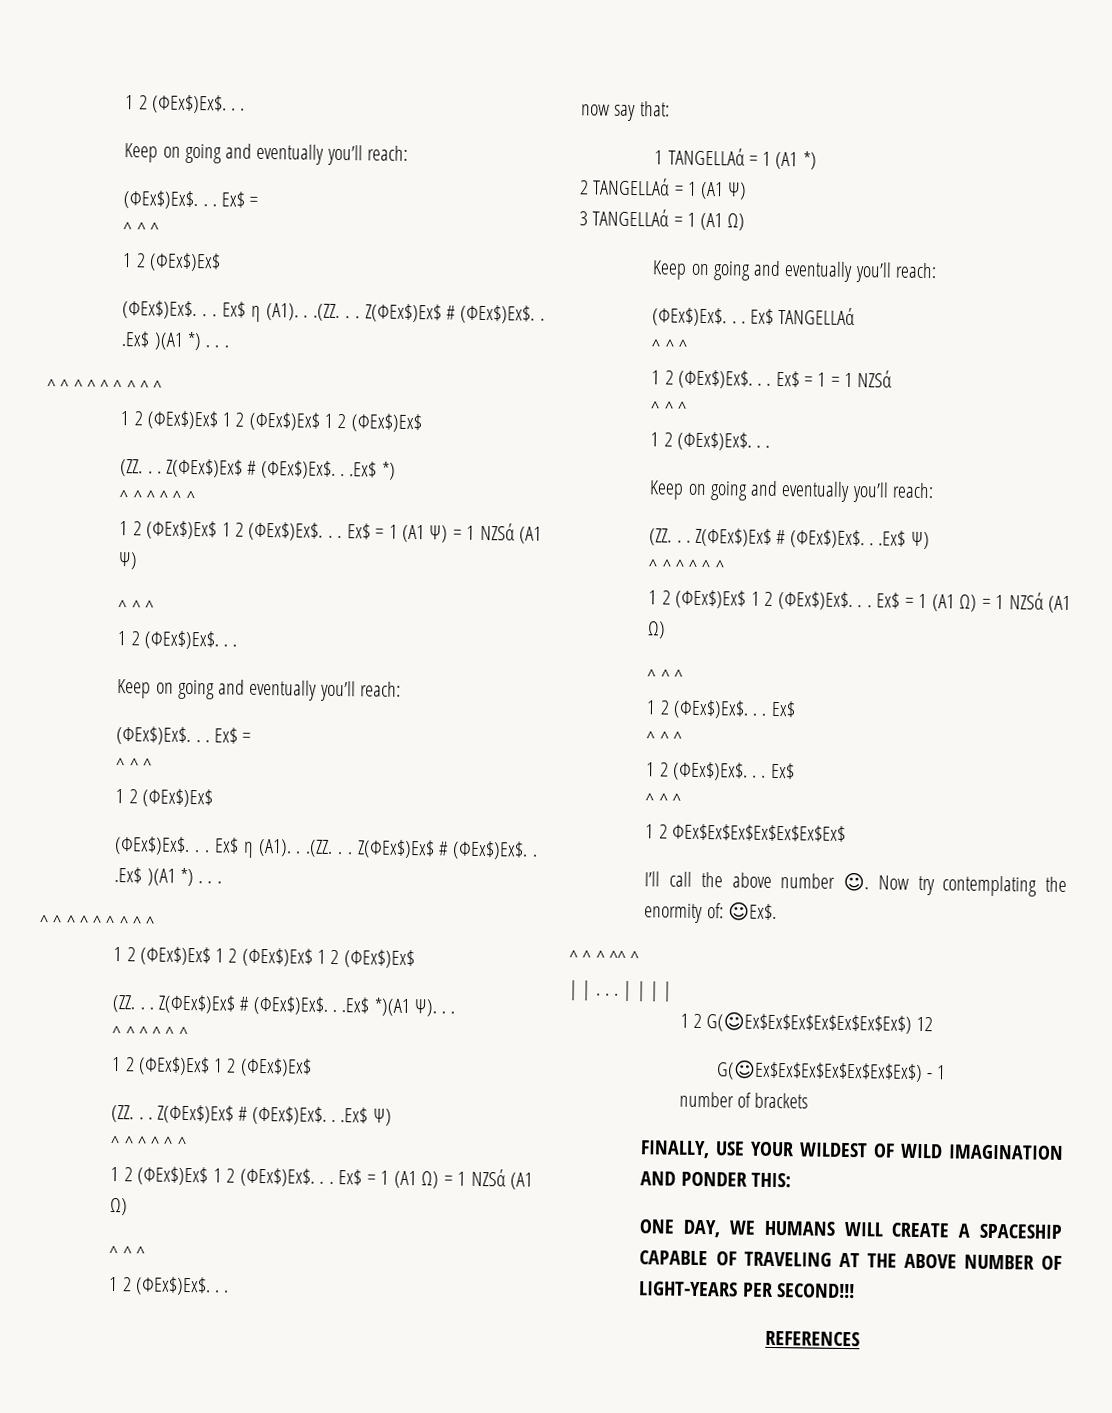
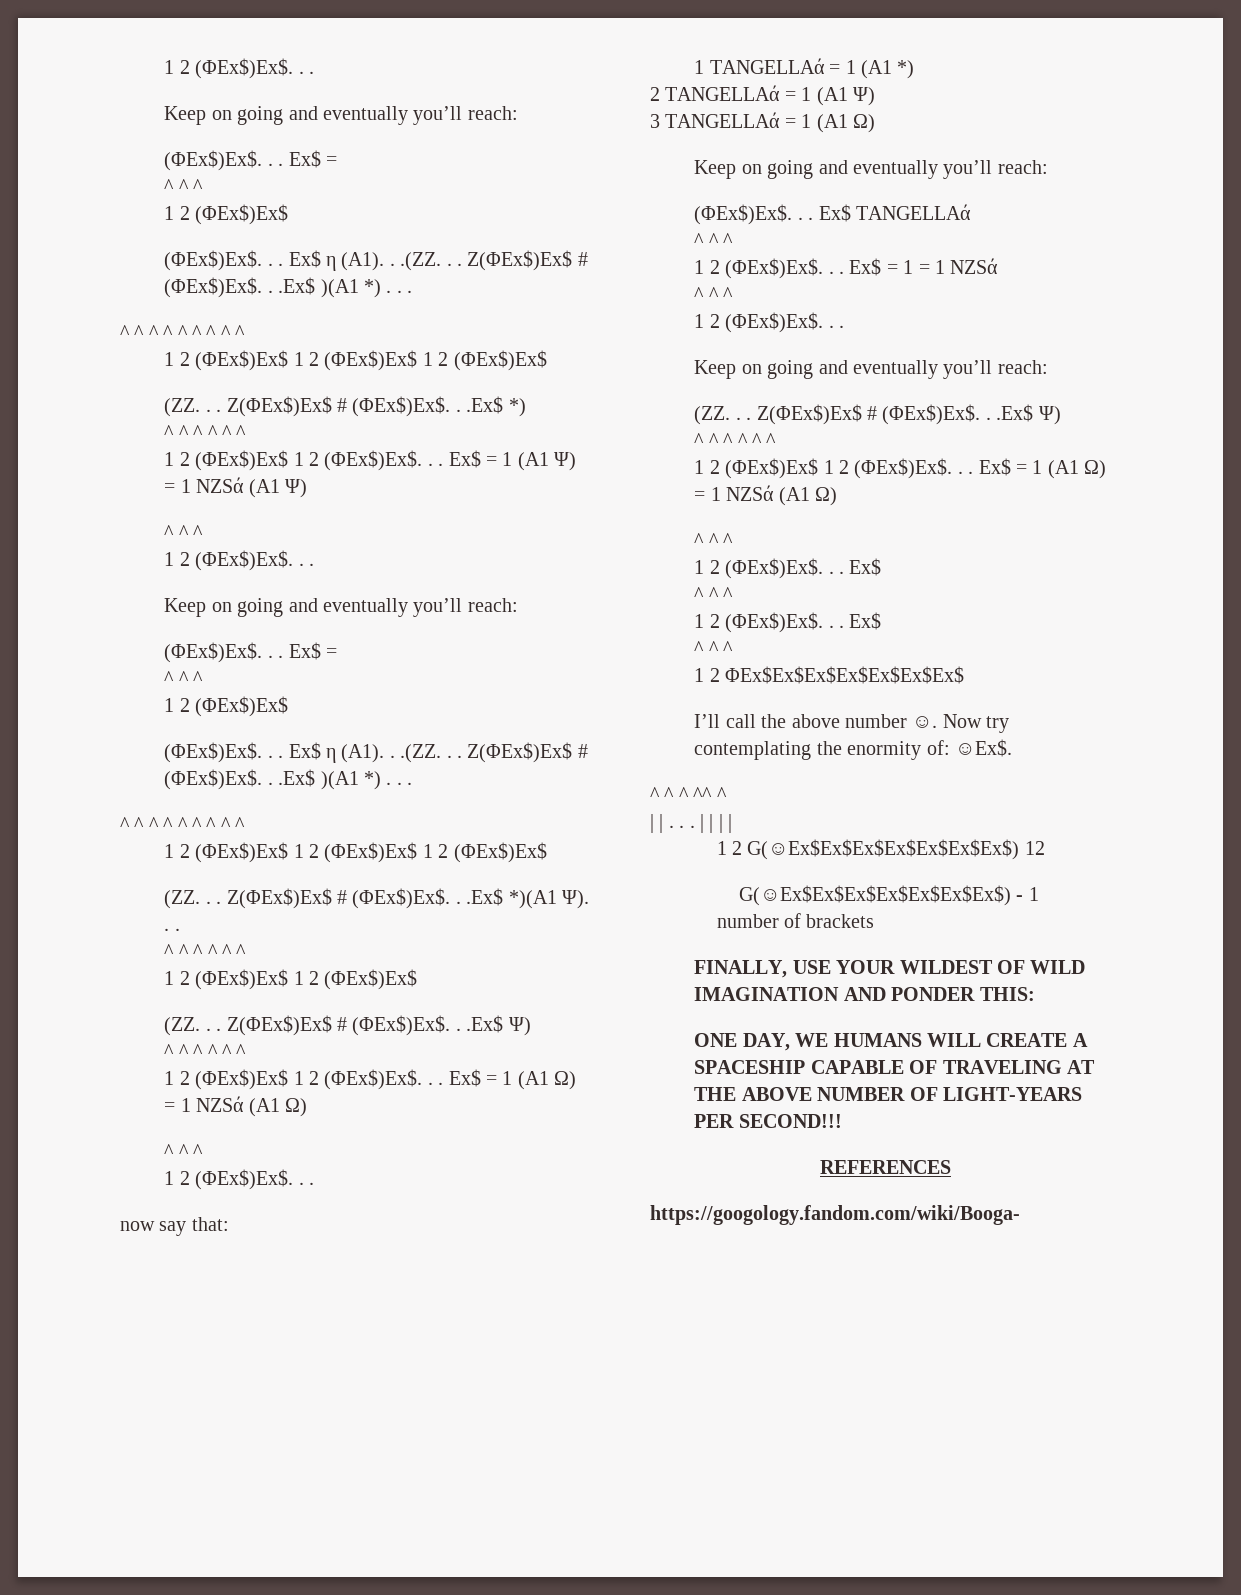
+ https://googology.fandom.com/wiki/Booga-

